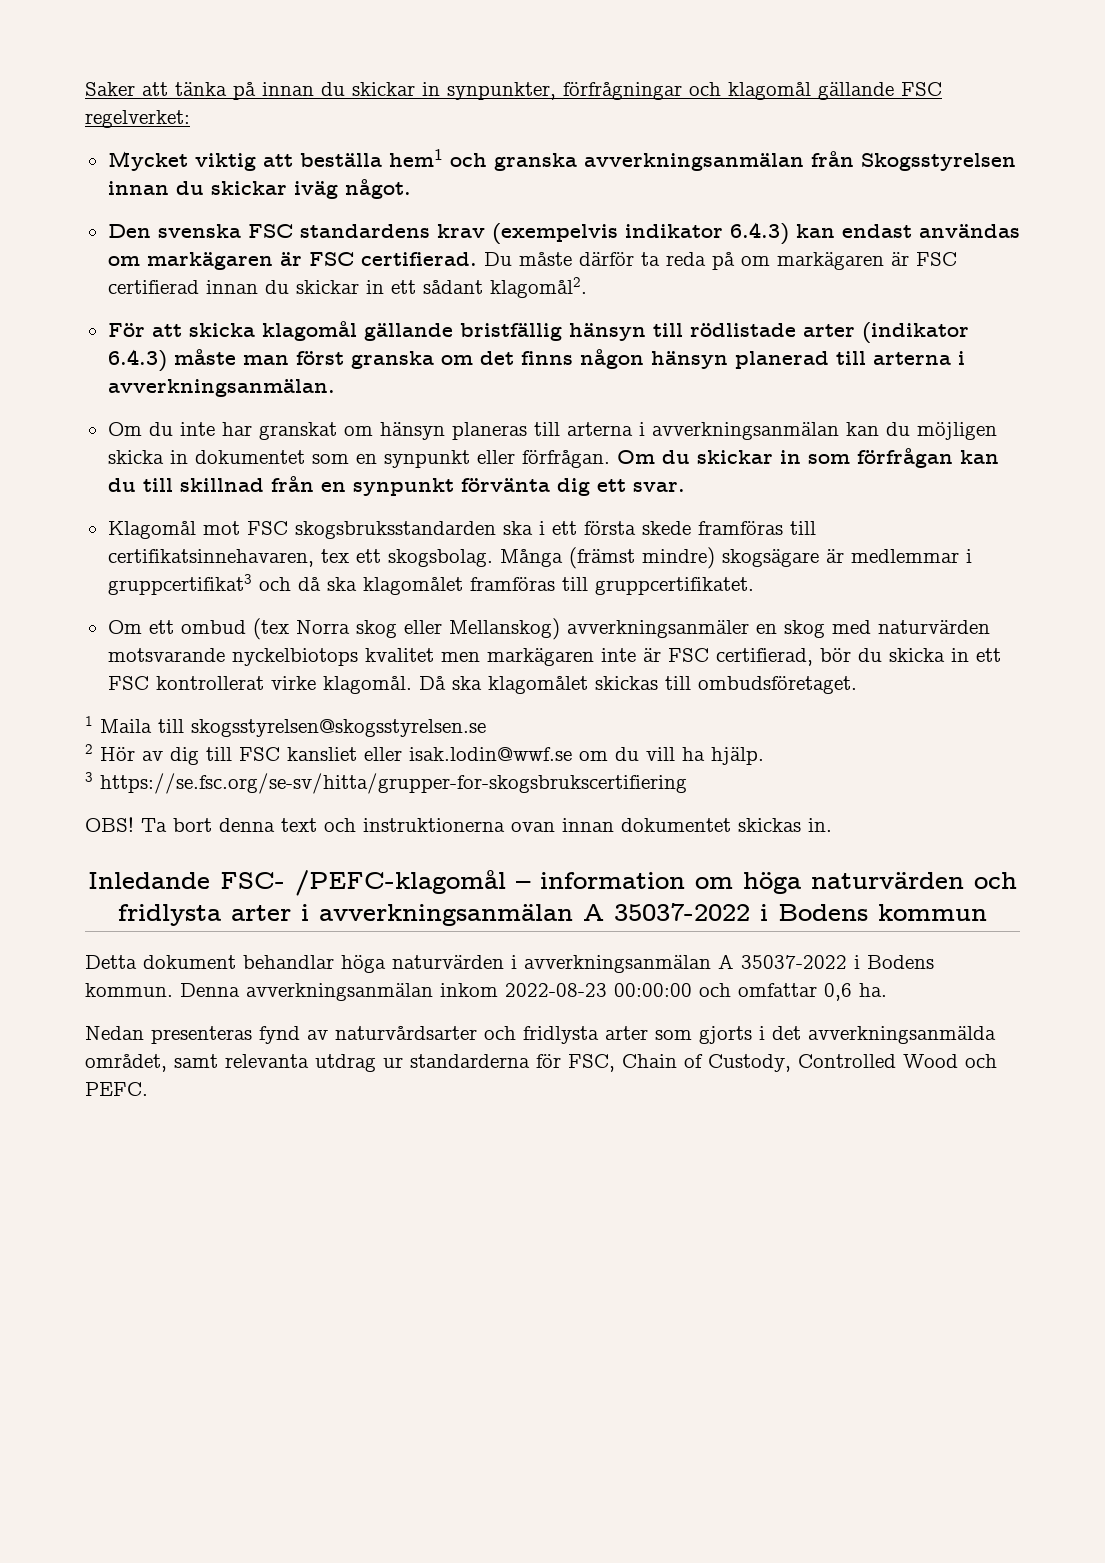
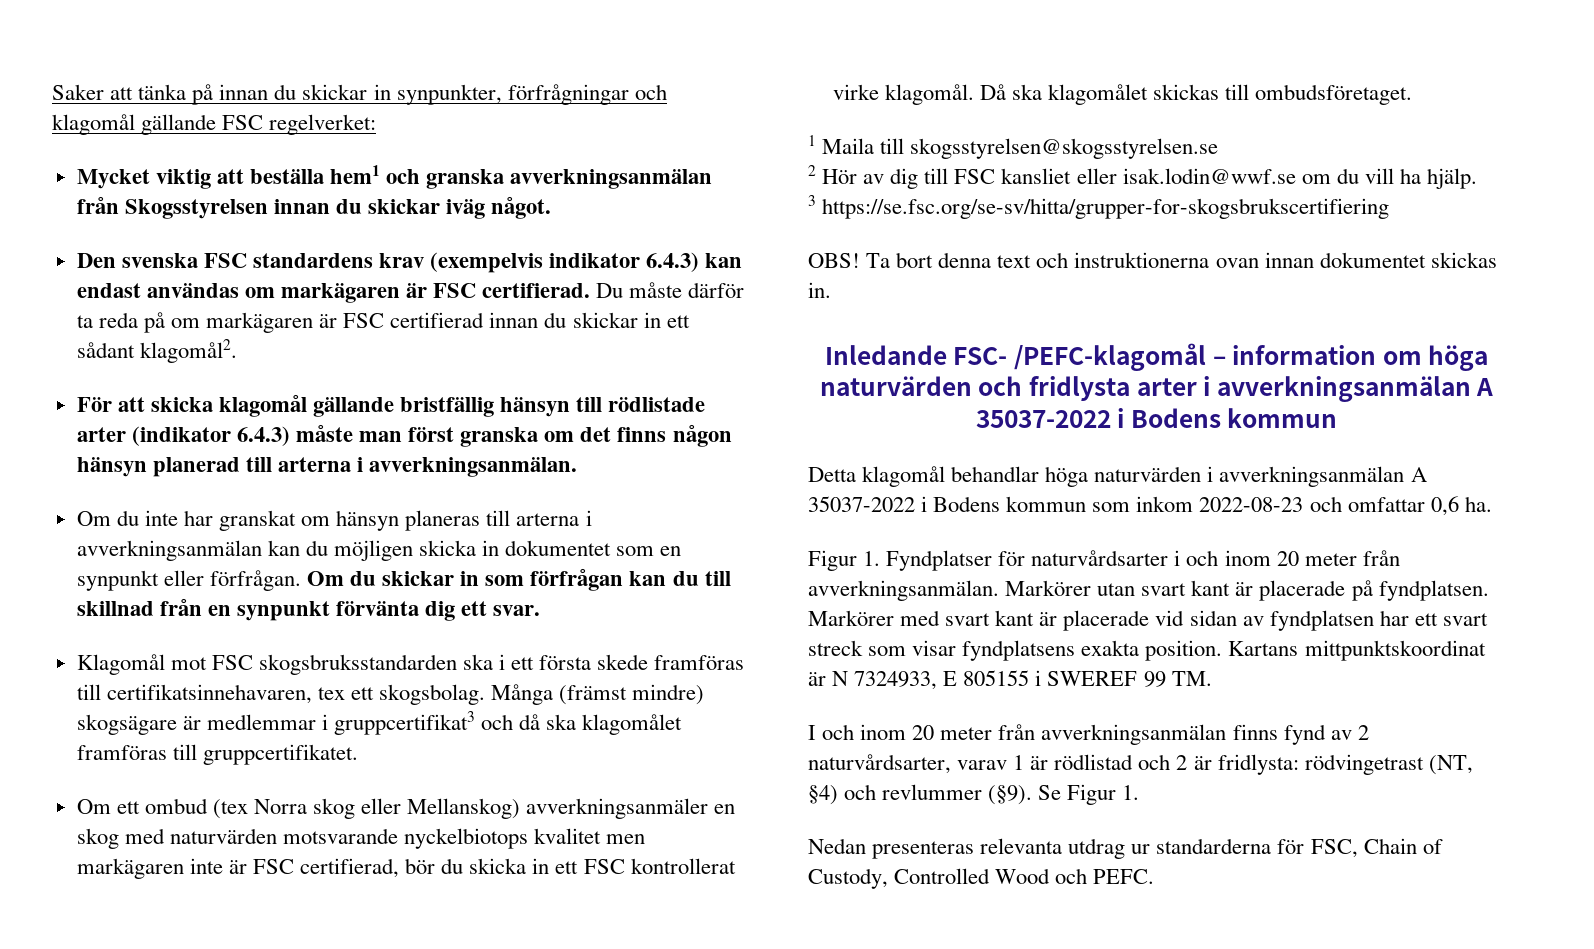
- Detta dokument behandlar höga naturvärden i avverkningsanmälan A 35037-2022 i Bodens kommun. Denna avverkningsanmälan inkom 2022-08-23 00:00:00 och omfattar 0,6 ha.
+ Detta klagomål behandlar höga naturvärden i avverkningsanmälan A 35037-2022 i Bodens kommun som inkom 2022-08-23 och omfattar 0,6 ha.
- Nedan presenteras fynd av naturvårdsarter och fridlysta arter som gjorts i det avverkningsanmälda området, samt relevanta utdrag ur standarderna för FSC, Chain of Custody, Controlled Wood och PEFC.
+ Figur 1. Fyndplatser för naturvårdsarter i och inom 20 meter från avverkningsanmälan. Markörer utan svart kant är placerade på fyndplatsen. Markörer med svart kant är placerade vid sidan av fyndplatsen har ett svart streck som visar fyndplatsens exakta position. Kartans mittpunktskoordinat är N 7324933, E 805155 i SWEREF 99 TM.
+ I och inom 20 meter från avverkningsanmälan finns fynd av 2 naturvårdsarter, varav 1 är rödlistad och 2 är fridlysta: rödvingetrast (NT, §4) och revlummer (§9). Se Figur 1.
+ Nedan presenteras relevanta utdrag ur standarderna för FSC, Chain of Custody, Controlled Wood och PEFC.

